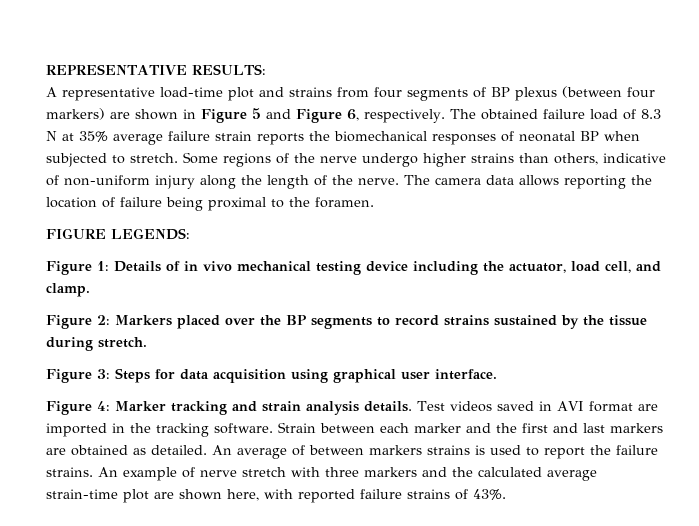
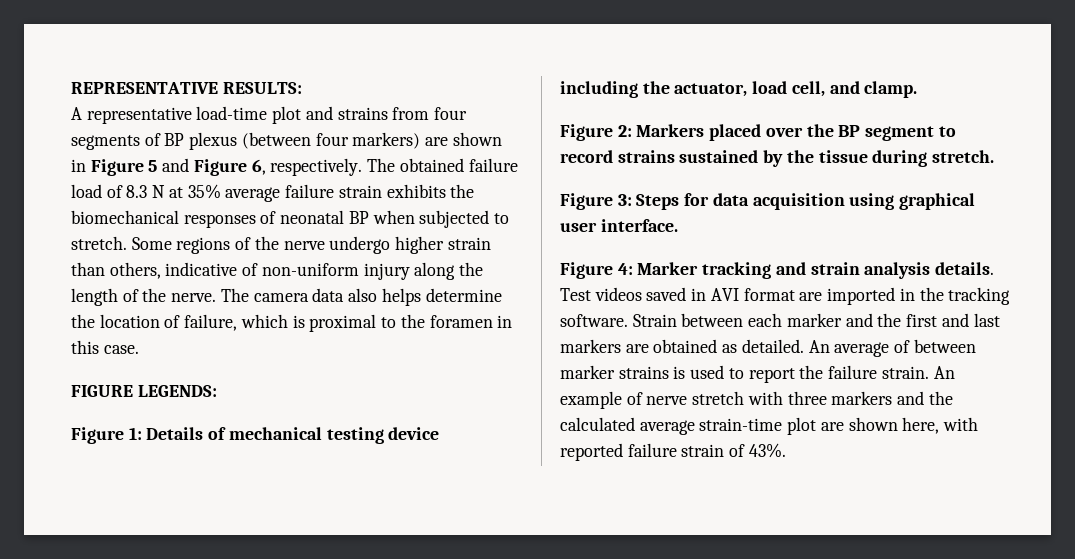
- The obtained failure load of 8.3 N at 35% average failure strain reports the biomechanical responses of neonatal BP when subjected to stretch.
+ The obtained failure load of 8.3 N at 35% average failure strain exhibits the biomechanical responses of neonatal BP when subjected to stretch.
- Some regions of the nerve undergo higher strains than others, indicative of non-uniform injury along the length of the nerve.
+ Some regions of the nerve undergo higher strain than others, indicative of non-uniform injury along the length of the nerve.
- The camera data allows reporting the location of failure being proximal to the foramen.
+ The camera data also helps determine the location of failure, which is proximal to the foramen in this case.
- Figure 1: Details of in vivo mechanical testing device including the actuator, load cell, and clamp.
+ Figure 1: Details of mechanical testing device including the actuator, load cell, and clamp.
- Figure 2: Markers placed over the BP segments to record strains sustained by the tissue during stretch.
+ Figure 2: Markers placed over the BP segment to record strains sustained by the tissue during stretch.
- An average of between markers strains is used to report the failure strains.
+ An average of between marker strains is used to report the failure strain.
- An example of nerve stretch with three markers and the calculated average strain-time plot are shown here, with reported failure strains of 43%.
+ An example of nerve stretch with three markers and the calculated average strain-time plot are shown here, with reported failure strain of 43%.

